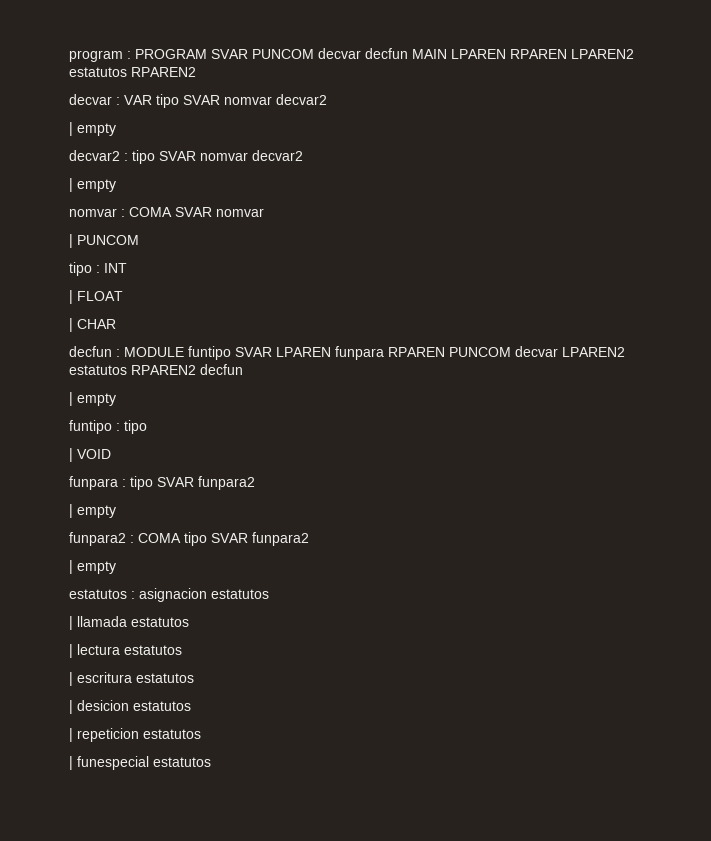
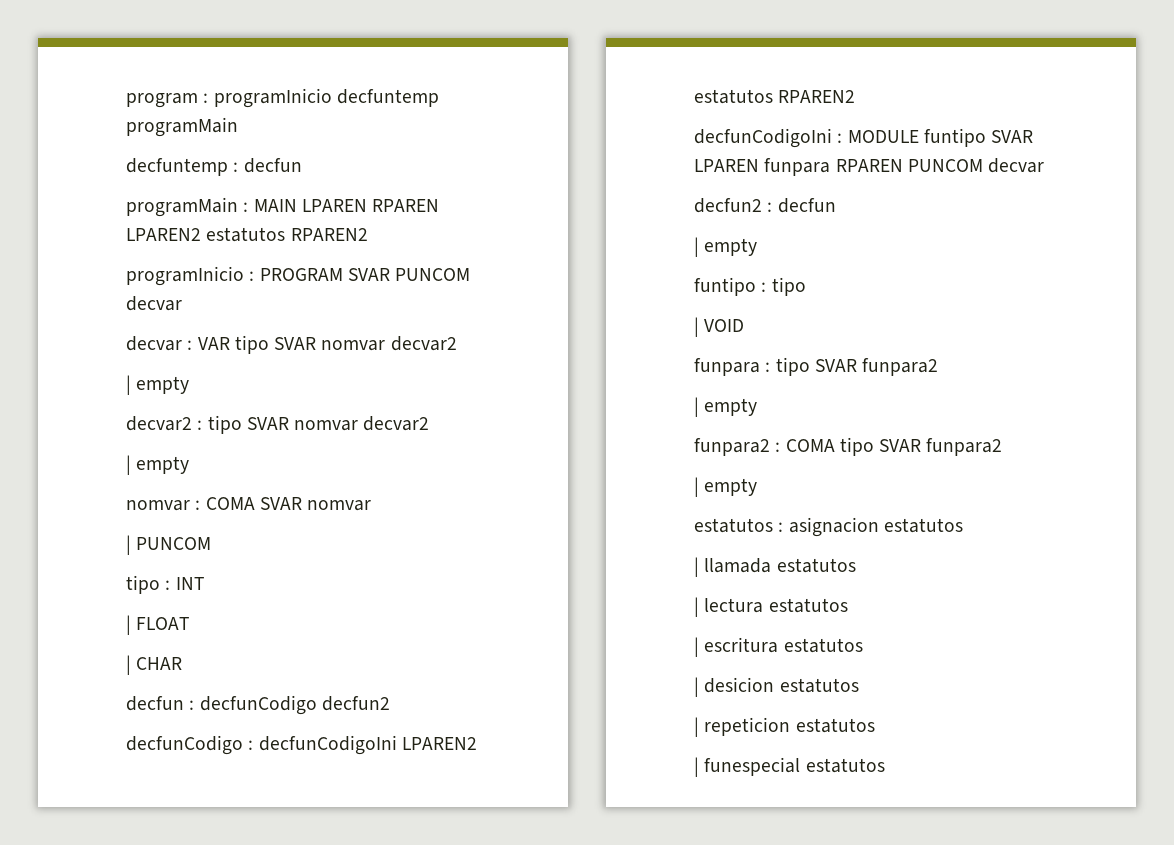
- program : PROGRAM SVAR PUNCOM decvar decfun MAIN LPAREN RPAREN LPAREN2 estatutos RPAREN2
+ program : programInicio decfuntemp programMain
+ decfuntemp : decfun
+ programMain : MAIN LPAREN RPAREN LPAREN2 estatutos RPAREN2
+ programInicio : PROGRAM SVAR PUNCOM decvar
- decfun : MODULE funtipo SVAR LPAREN funpara RPAREN PUNCOM decvar LPAREN2 estatutos RPAREN2 decfun
+ decfun : decfunCodigo decfun2
+ decfunCodigo : decfunCodigoIni LPAREN2 estatutos RPAREN2
+ decfunCodigoIni : MODULE funtipo SVAR LPAREN funpara RPAREN PUNCOM decvar
+ decfun2 : decfun

